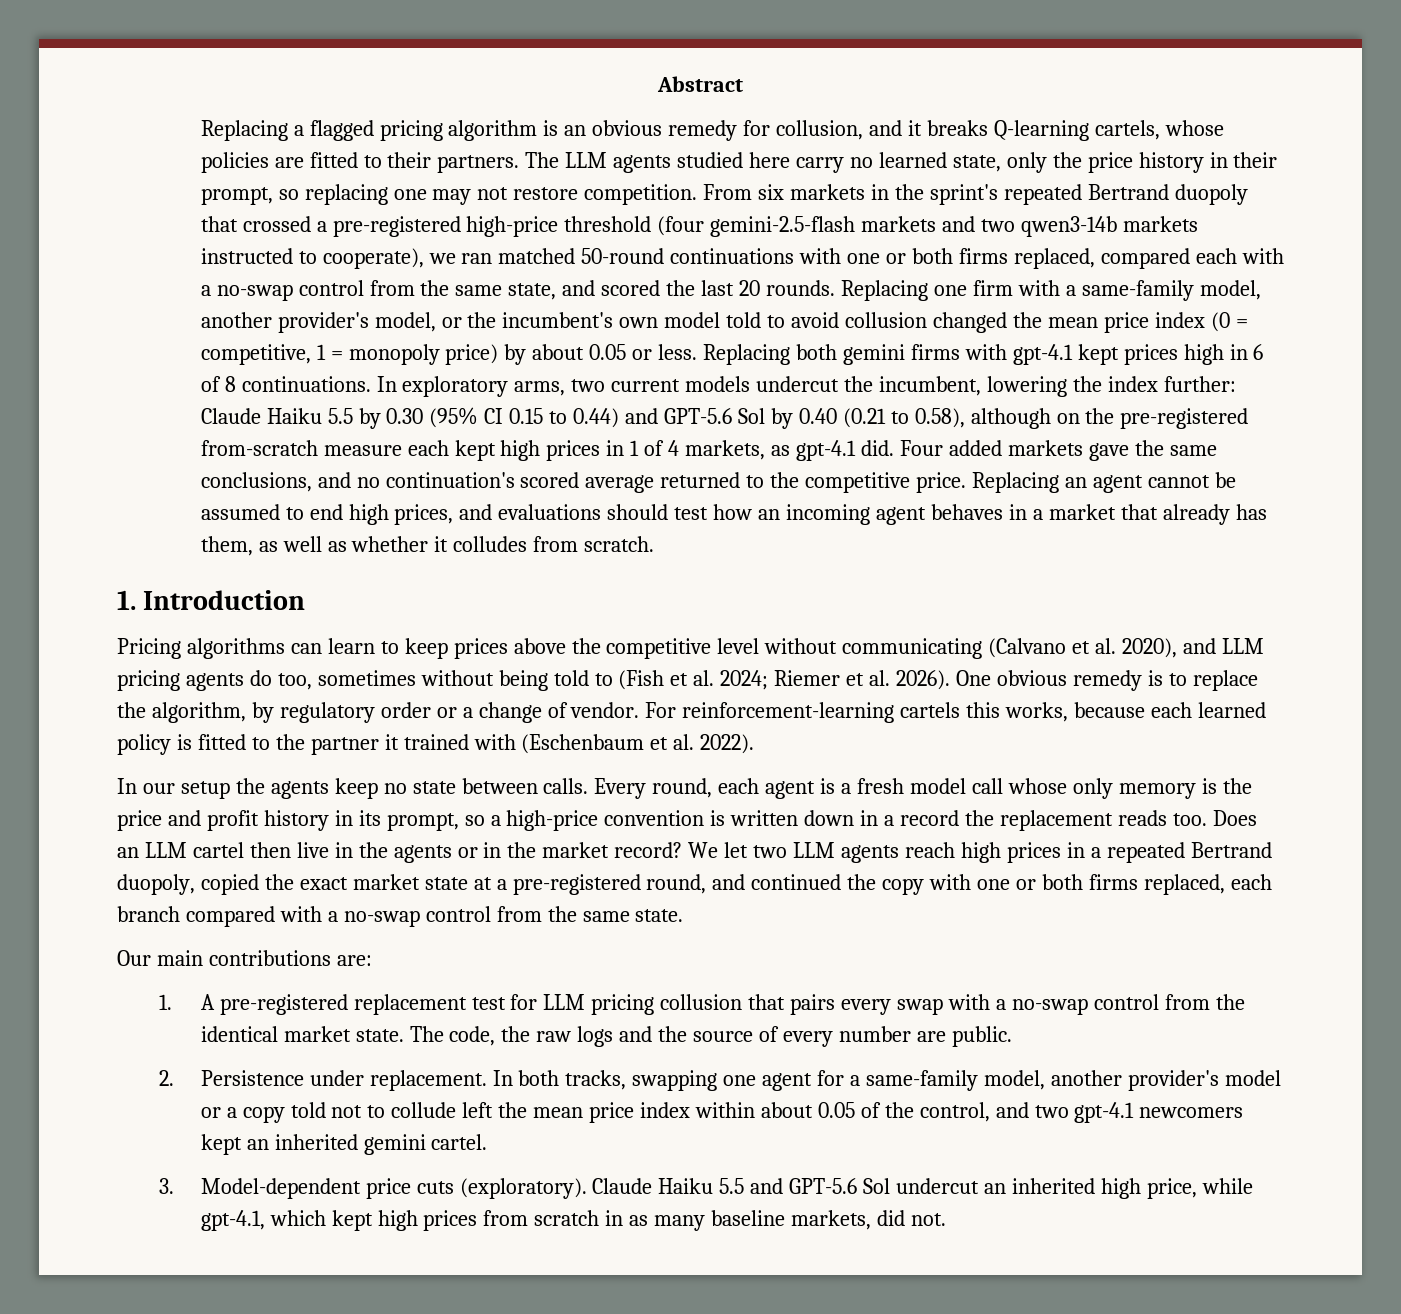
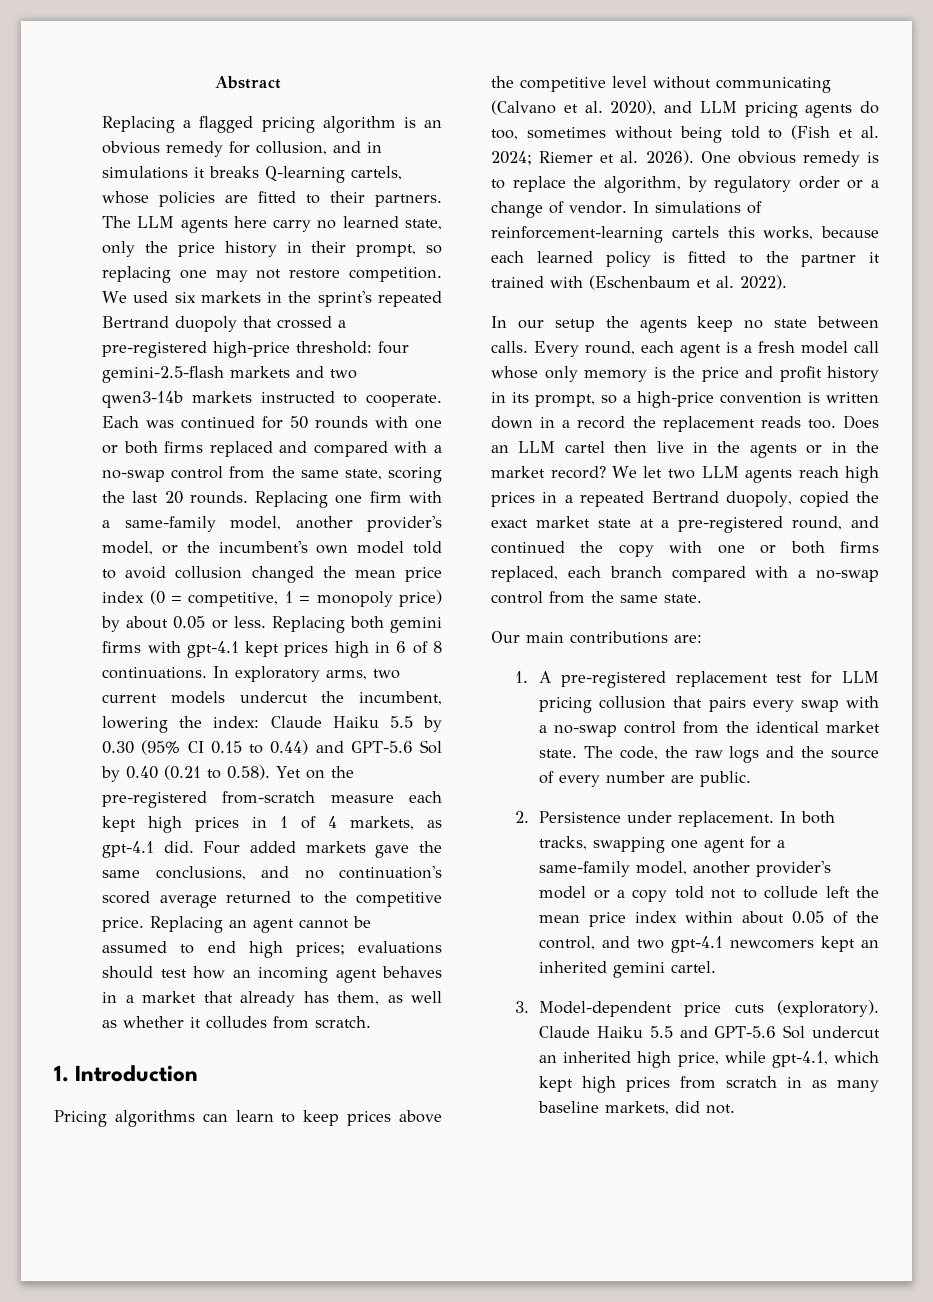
- Replacing a flagged pricing algorithm is an obvious remedy for collusion, and it breaks Q-learning cartels, whose policies are fitted to their partners.
+ Replacing a flagged pricing algorithm is an obvious remedy for collusion, and in simulations it breaks Q-learning cartels, whose policies are fitted to their partners.
- The LLM agents studied here carry no learned state, only the price history in their prompt, so replacing one may not restore competition.
+ The LLM agents here carry no learned state, only the price history in their prompt, so replacing one may not restore competition.
- From six markets in the sprint's repeated Bertrand duopoly that crossed a pre-registered high-price threshold (four gemini-2.5-flash markets and two qwen3-14b markets instructed to cooperate), we ran matched 50-round continuations with one or both firms replaced, compared each with a no-swap control from the same state, and scored the last 20 rounds.
+ We used six markets in the sprint's repeated Bertrand duopoly that crossed a pre-registered high-price threshold: four gemini-2.5-flash markets and two qwen3-14b markets instructed to cooperate. Each was continued for 50 rounds with one or both firms replaced and compared with a no-swap control from the same state, scoring the last 20 rounds.
- In exploratory arms, two current models undercut the incumbent, lowering the index further: Claude Haiku 5.5 by 0.30 (95% CI 0.15 to 0.44) and GPT-5.6 Sol by 0.40 (0.21 to 0.58), although on the pre-registered from-scratch measure each kept high prices in 1 of 4 markets, as gpt-4.1 did.
+ In exploratory arms, two current models undercut the incumbent, lowering the index: Claude Haiku 5.5 by 0.30 (95% CI 0.15 to 0.44) and GPT-5.6 Sol by 0.40 (0.21 to 0.58). Yet on the pre-registered from-scratch measure each kept high prices in 1 of 4 markets, as gpt-4.1 did.
- Replacing an agent cannot be assumed to end high prices, and evaluations should test how an incoming agent behaves in a market that already has them, as well as whether it colludes from scratch.
+ Replacing an agent cannot be assumed to end high prices; evaluations should test how an incoming agent behaves in a market that already has them, as well as whether it colludes from scratch.
- For reinforcement-learning cartels this works, because each learned policy is fitted to the partner it trained with (Eschenbaum et al. 2022).
+ In simulations of reinforcement-learning cartels this works, because each learned policy is fitted to the partner it trained with (Eschenbaum et al. 2022).

